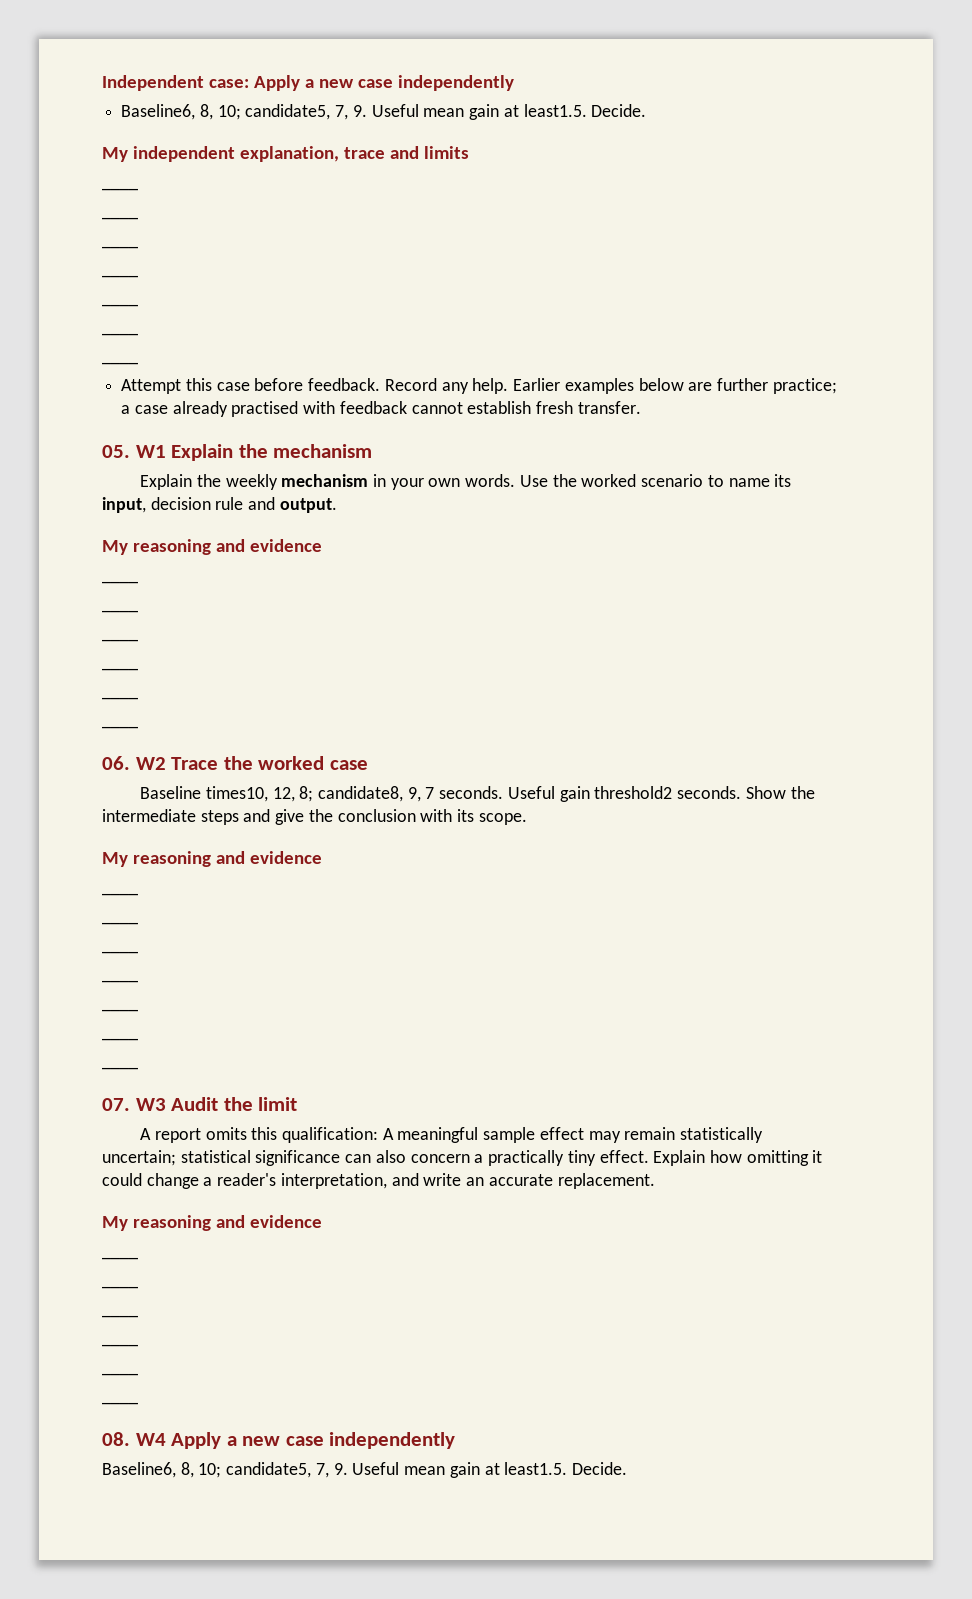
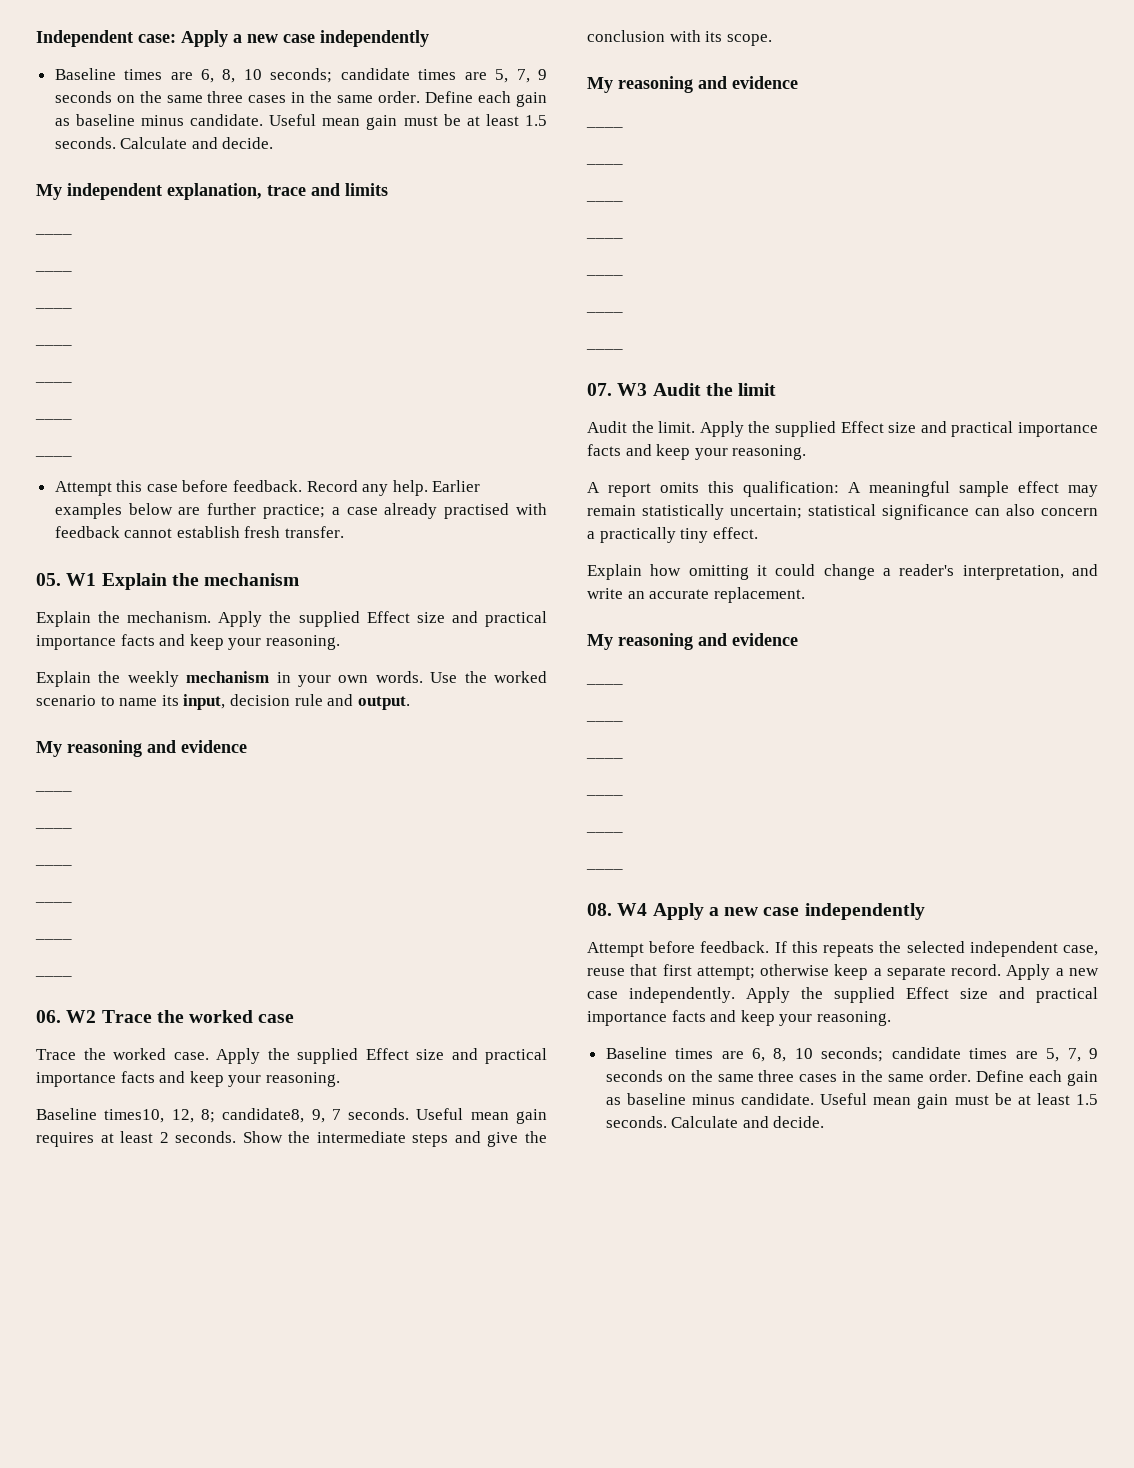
  Independent case: Apply a new case independently
- Baseline6, 8, 10; candidate5, 7, 9. Useful mean gain at least1.5. Decide.
+ Baseline times are 6, 8, 10 seconds; candidate times are 5, 7, 9 seconds on the same three cases in the same order. Define each gain as baseline minus candidate. Useful mean gain must be at least 1.5 seconds. Calculate and decide.
+ Explain the mechanism. Apply the supplied Effect size and practical importance facts and keep your reasoning.
+ Trace the worked case. Apply the supplied Effect size and practical importance facts and keep your reasoning.
- Useful gain threshold2 seconds.
+ Useful mean gain requires at least 2 seconds.
+ Audit the limit. Apply the supplied Effect size and practical importance facts and keep your reasoning.
- A report omits this qualification: A meaningful sample effect may remain statistically uncertain; statistical significance can also concern a practically tiny effect. Explain how omitting it could change a reader's interpretation, and write an accurate replacement.
+ A report omits this qualification: A meaningful sample effect may remain statistically uncertain; statistical significance can also concern a practically tiny effect.
+ Explain how omitting it could change a reader's interpretation, and write an accurate replacement.
  08. W4 Apply a new case independently
- Baseline6, 8, 10; candidate5, 7, 9. Useful mean gain at least1.5. Decide.
+ Attempt before feedback. If this repeats the selected independent case, reuse that first attempt; otherwise keep a separate record. Apply a new case independently. Apply the supplied Effect size and practical importance facts and keep your reasoning.
+ Baseline times are 6, 8, 10 seconds; candidate times are 5, 7, 9 seconds on the same three cases in the same order. Define each gain as baseline minus candidate. Useful mean gain must be at least 1.5 seconds. Calculate and decide.

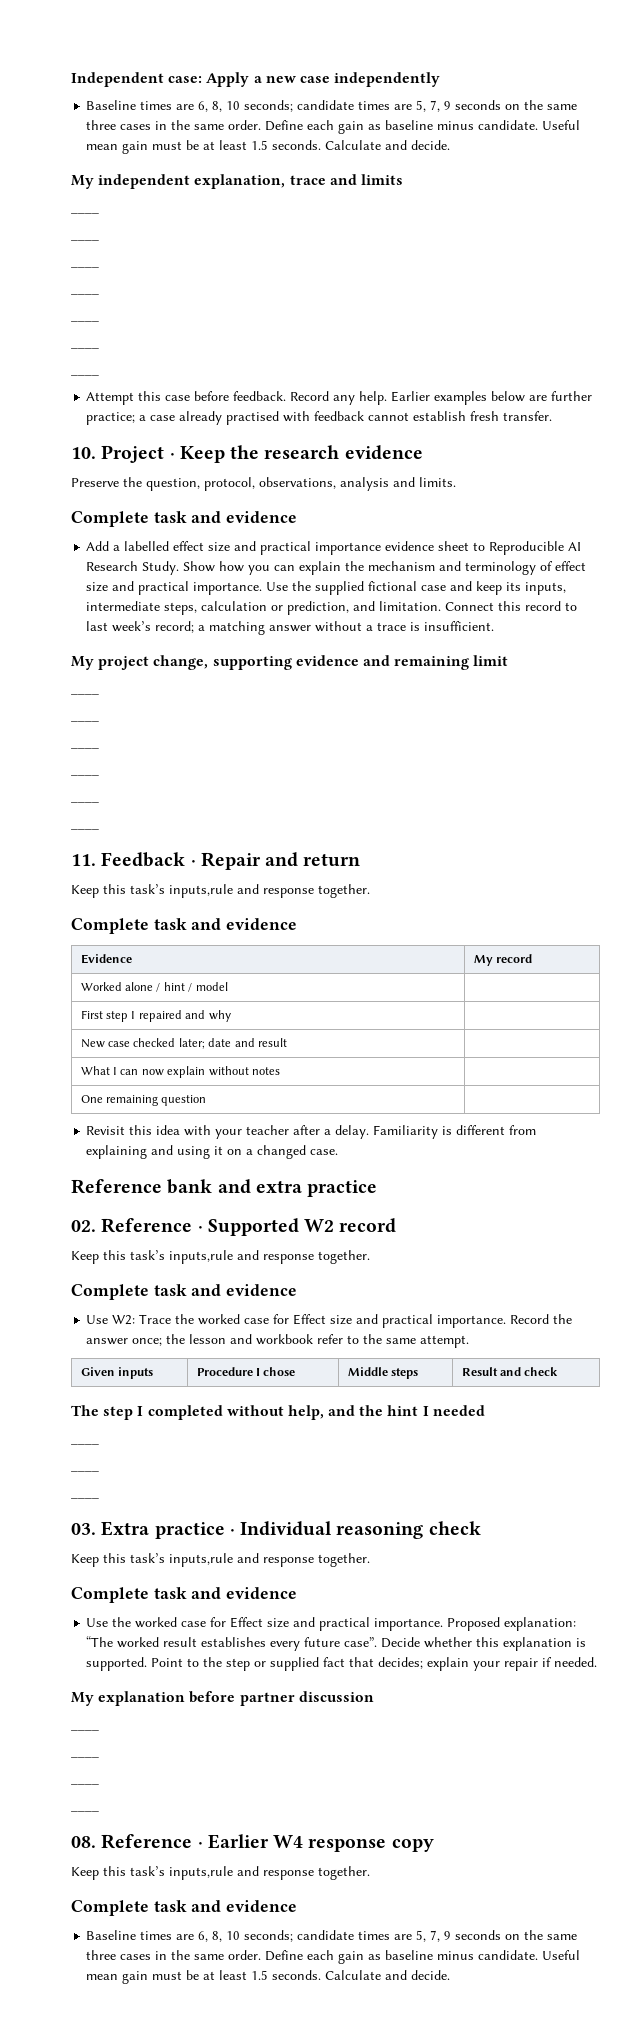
- 05. W1 Explain the mechanism
- Explain the mechanism. Apply the supplied Effect size and practical importance facts and keep your reasoning.
- Explain the weekly mechanism in your own words. Use the worked scenario to name its input, decision rule and output.
- My reasoning and evidence
+ 10. Project · Keep the research evidence
+ Preserve the question, protocol, observations, analysis and limits.
+ Complete task and evidence
+ Add a labelled effect size and practical importance evidence sheet to Reproducible AI Research Study. Show how you can explain the mechanism and terminology of effect size and practical importance. Use the supplied fictional case and keep its inputs, intermediate steps, calculation or prediction, and limitation. Connect this record to last week’s record; a matching answer without a trace is insufficient.
+ My project change, supporting evidence and remaining limit
  ____
  ____
  ____
  ____
  ____
  ____
- 06. W2 Trace the worked case
- Trace the worked case. Apply the supplied Effect size and practical importance facts and keep your reasoning.
- Baseline times10, 12, 8; candidate8, 9, 7 seconds. Useful mean gain requires at least 2 seconds. Show the intermediate steps and give the conclusion with its scope.
- My reasoning and evidence
+ 11. Feedback · Repair and return
+ Keep this task’s inputs,rule and response together.
+ Complete task and evidence
+ Evidence | My record
+ Worked alone / hint / model |
+ First step I repaired and why |
+ New case checked later; date and result |
+ What I can now explain without notes |
+ One remaining question |
+ Revisit this idea with your teacher after a delay. Familiarity is different from explaining and using it on a changed case.
+ Reference bank and extra practice
+ 02. Reference · Supported W2 record
+ Keep this task’s inputs,rule and response together.
+ Complete task and evidence
+ Use W2: Trace the worked case for Effect size and practical importance. Record the answer once; the lesson and workbook refer to the same attempt.
+ Given inputs | Procedure I chose | Middle steps | Result and check
+ The step I completed without help, and the hint I needed
  ____
  ____
  ____
- ____
- ____
- ____
- ____
- 07. W3 Audit the limit
- Audit the limit. Apply the supplied Effect size and practical importance facts and keep your reasoning.
- A report omits this qualification: A meaningful sample effect may remain statistically uncertain; statistical significance can also concern a practically tiny effect.
- Explain how omitting it could change a reader's interpretation, and write an accurate replacement.
- My reasoning and evidence
- ____
- ____
+ 03. Extra practice · Individual reasoning check
+ Keep this task’s inputs,rule and response together.
+ Complete task and evidence
+ Use the worked case for Effect size and practical importance. Proposed explanation: “The worked result establishes every future case”. Decide whether this explanation is supported. Point to the step or supplied fact that decides; explain your repair if needed.
+ My explanation before partner discussion
- 08. W4 Apply a new case independently
- Attempt before feedback. If this repeats the selected independent case, reuse that first attempt; otherwise keep a separate record. Apply a new case independently. Apply the supplied Effect size and practical importance facts and keep your reasoning.
+ 08. Reference · Earlier W4 response copy
+ Keep this task’s inputs,rule and response together.
+ Complete task and evidence

